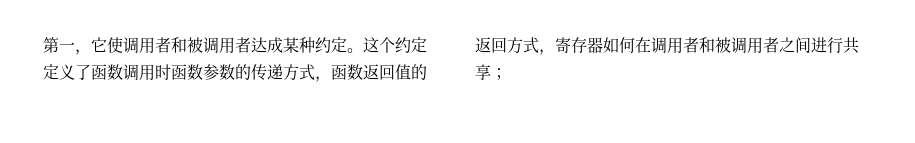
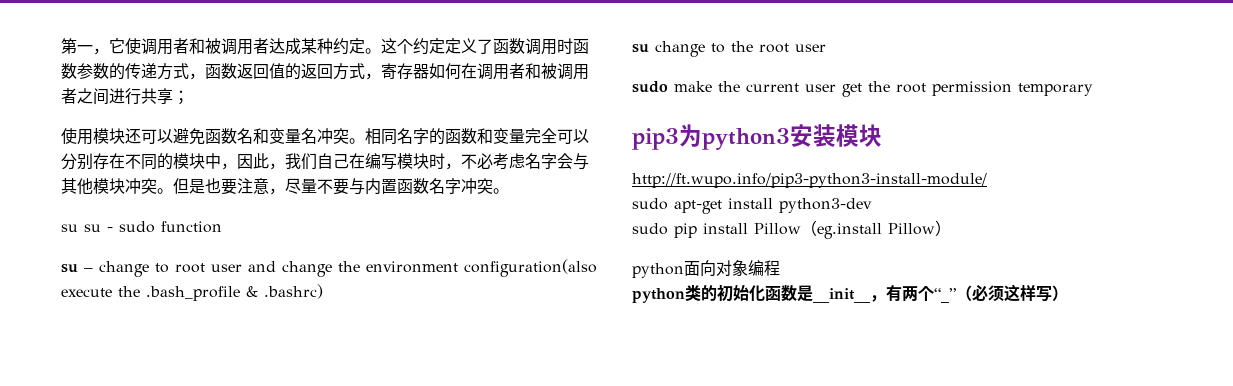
+ 使用模块还可以避免函数名和变量名冲突。相同名字的函数和变量完全可以分别存在不同的模块中，因此，我们自己在编写模块时，不必考虑名字会与其他模块冲突。但是也要注意，尽量不要与内置函数名字冲突。
+ su su - sudo function
+ su – change to root user and change the environment configuration(also execute the .bash_profile & .bashrc)
+ su change to the root user
+ sudo make the current user get the root permission temporary
+ pip3为python3安装模块
+ http://ft.wupo.info/pip3-python3-install-module/
+ sudo apt-get install python3-dev
+ sudo pip install Pillow（eg.install Pillow）
+ python面向对象编程
+ python类的初始化函数是__init__，有两个“_”（必须这样写）

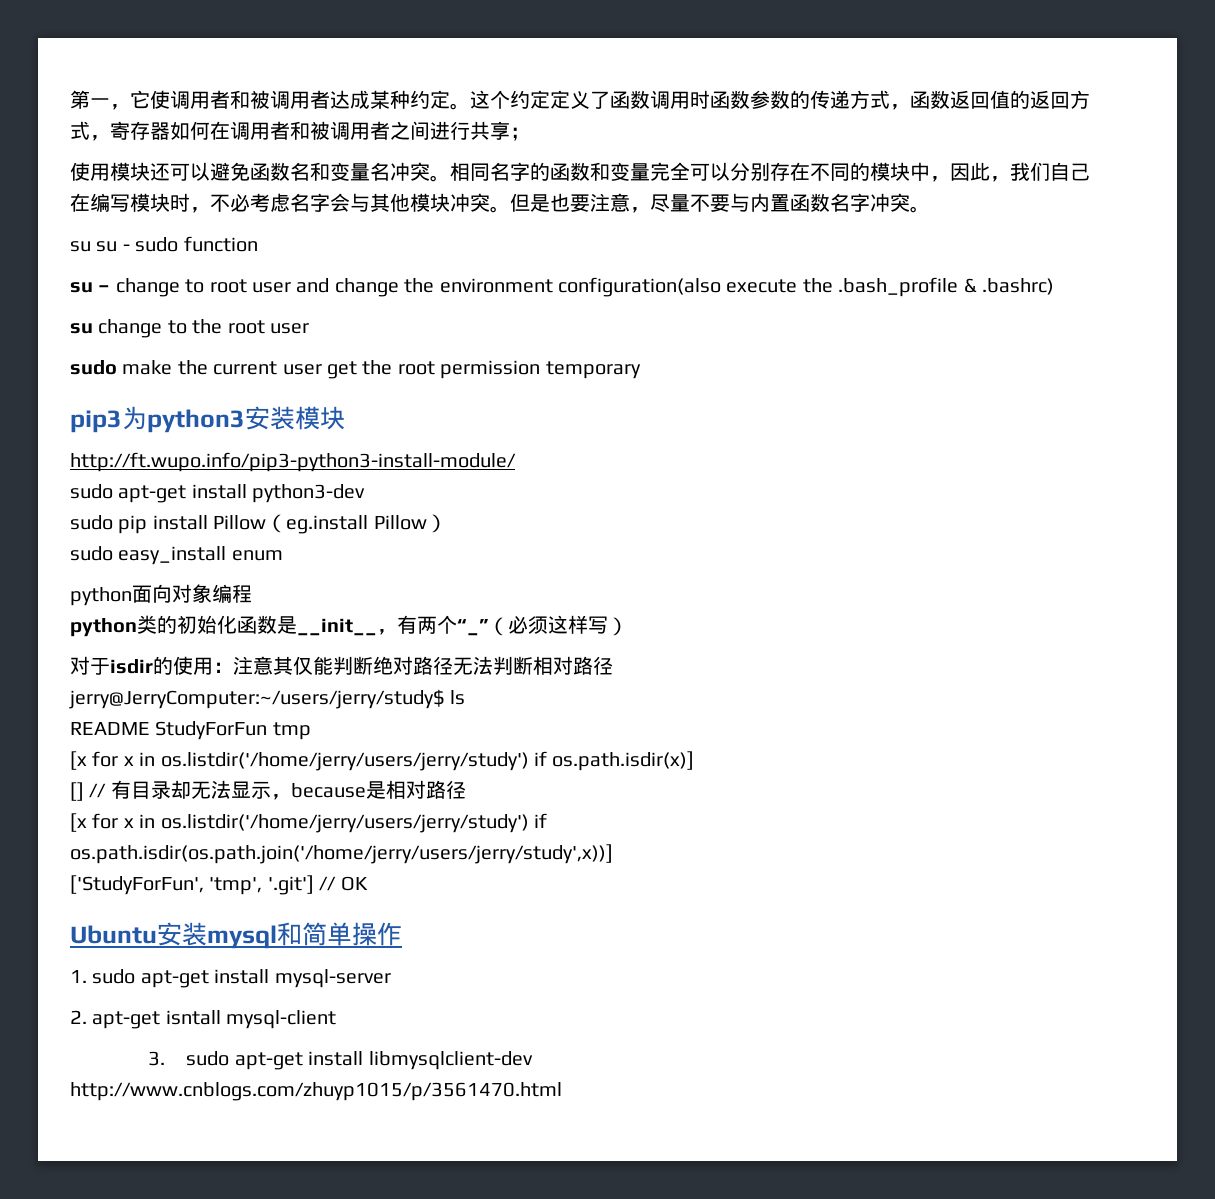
+ sudo easy_install enum
+ 对于isdir的使用：注意其仅能判断绝对路径无法判断相对路径
+ jerry@JerryComputer:~/users/jerry/study$ ls
+ README StudyForFun tmp
+ [x for x in os.listdir('/home/jerry/users/jerry/study') if os.path.isdir(x)]
+ [] // 有目录却无法显示，because是相对路径
+ [x for x in os.listdir('/home/jerry/users/jerry/study') if os.path.isdir(os.path.join('/home/jerry/users/jerry/study',x))]
+ ['StudyForFun', 'tmp', '.git'] // OK
+ Ubuntu安装mysql和简单操作
+ 1. sudo apt-get install mysql-server
+ 2. apt-get isntall mysql-client
+ 3. sudo apt-get install libmysqlclient-dev
+ http://www.cnblogs.com/zhuyp1015/p/3561470.html

